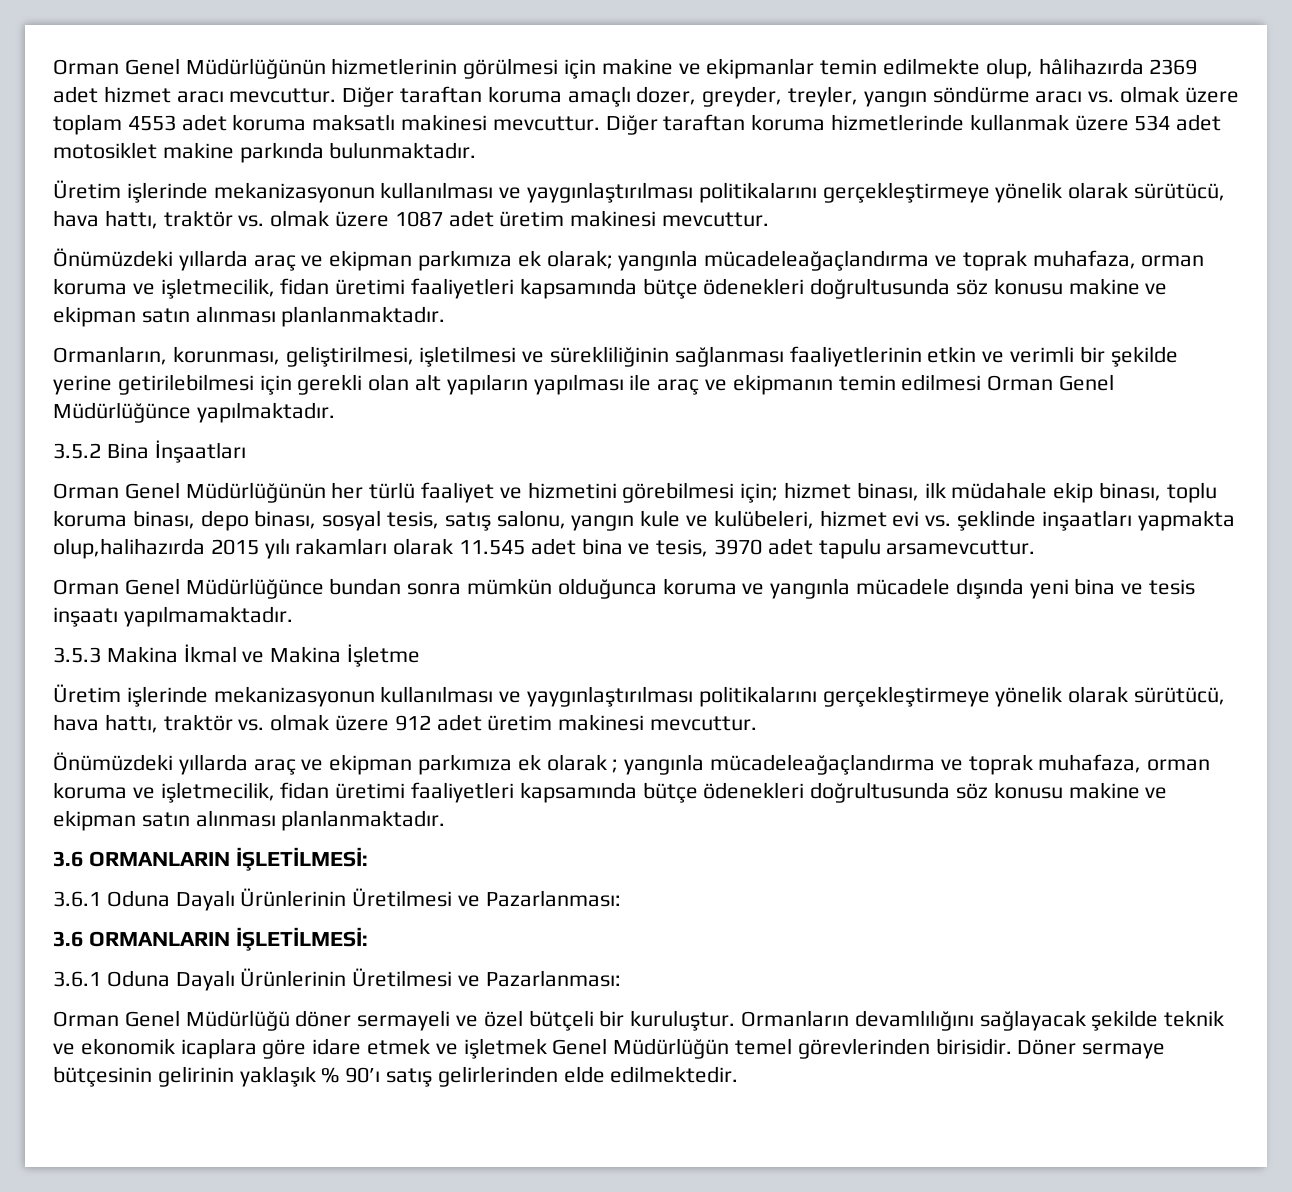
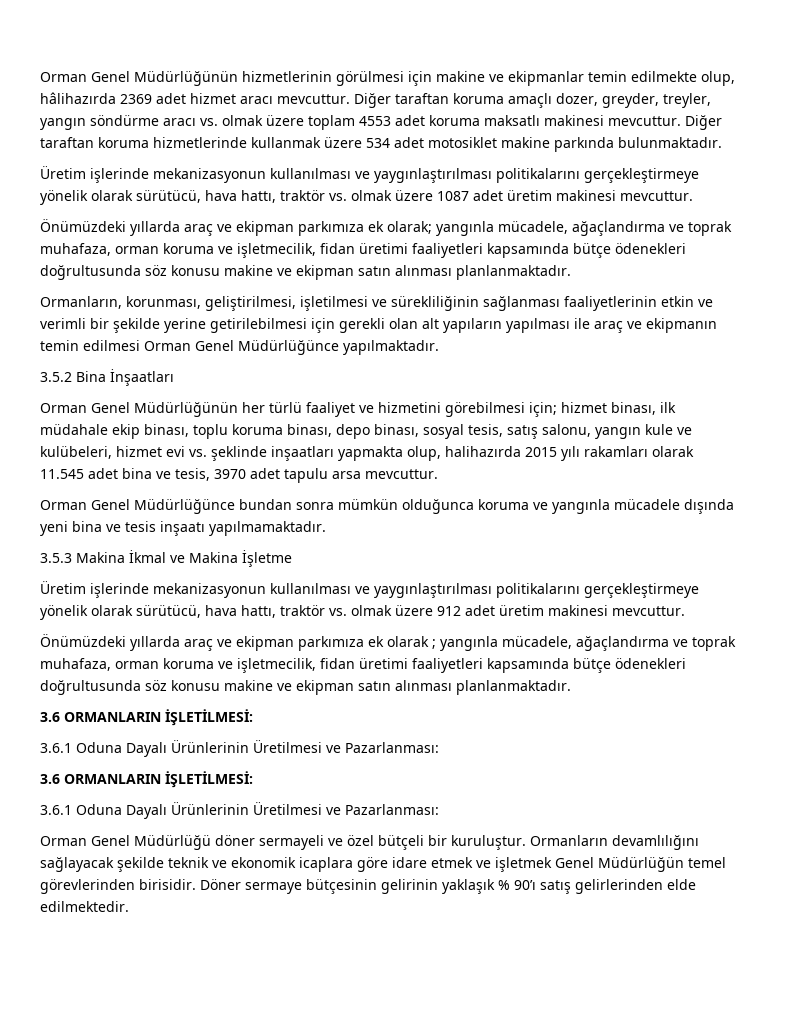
- Önümüzdeki yıllarda araç ve ekipman parkımıza ek olarak; yangınla mücadeleağaçlandırma ve toprak muhafaza, orman koruma ve işletmecilik, fidan üretimi faaliyetleri kapsamında bütçe ödenekleri doğrultusunda söz konusu makine ve ekipman satın alınması planlanmaktadır.
+ Önümüzdeki yıllarda araç ve ekipman parkımıza ek olarak; yangınla mücadele, ağaçlandırma ve toprak muhafaza, orman koruma ve işletmecilik, fidan üretimi faaliyetleri kapsamında bütçe ödenekleri doğrultusunda söz konusu makine ve ekipman satın alınması planlanmaktadır.
- Orman Genel Müdürlüğünün her türlü faaliyet ve hizmetini görebilmesi için; hizmet binası, ilk müdahale ekip binası, toplu koruma binası, depo binası, sosyal tesis, satış salonu, yangın kule ve kulübeleri, hizmet evi vs. şeklinde inşaatları yapmakta olup,halihazırda 2015 yılı rakamları olarak 11.545 adet bina ve tesis, 3970 adet tapulu arsamevcuttur.
+ Orman Genel Müdürlüğünün her türlü faaliyet ve hizmetini görebilmesi için; hizmet binası, ilk müdahale ekip binası, toplu koruma binası, depo binası, sosyal tesis, satış salonu, yangın kule ve kulübeleri, hizmet evi vs. şeklinde inşaatları yapmakta olup, halihazırda 2015 yılı rakamları olarak 11.545 adet bina ve tesis, 3970 adet tapulu arsa mevcuttur.
- Önümüzdeki yıllarda araç ve ekipman parkımıza ek olarak ; yangınla mücadeleağaçlandırma ve toprak muhafaza, orman koruma ve işletmecilik, fidan üretimi faaliyetleri kapsamında bütçe ödenekleri doğrultusunda söz konusu makine ve ekipman satın alınması planlanmaktadır.
+ Önümüzdeki yıllarda araç ve ekipman parkımıza ek olarak ; yangınla mücadele, ağaçlandırma ve toprak muhafaza, orman koruma ve işletmecilik, fidan üretimi faaliyetleri kapsamında bütçe ödenekleri doğrultusunda söz konusu makine ve ekipman satın alınması planlanmaktadır.

